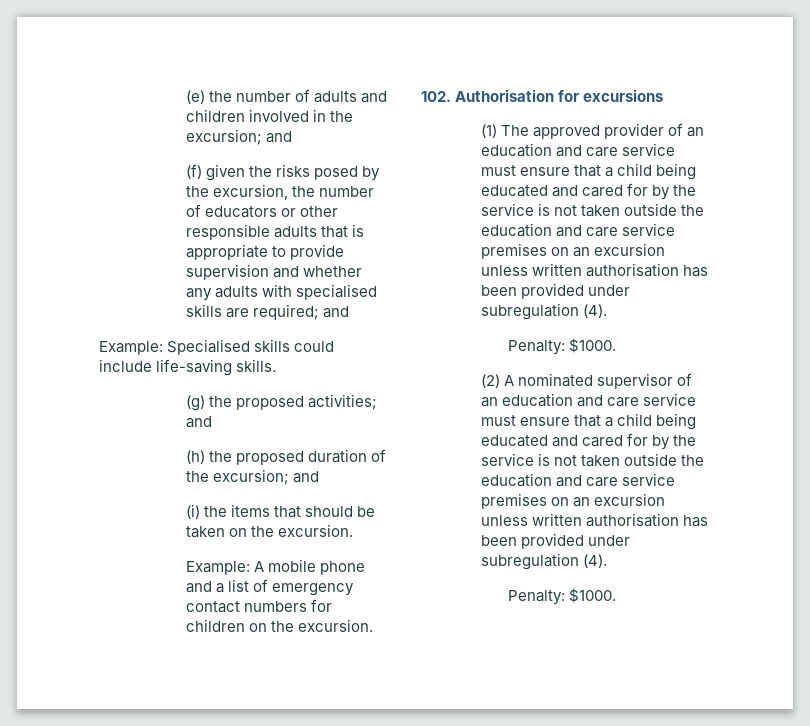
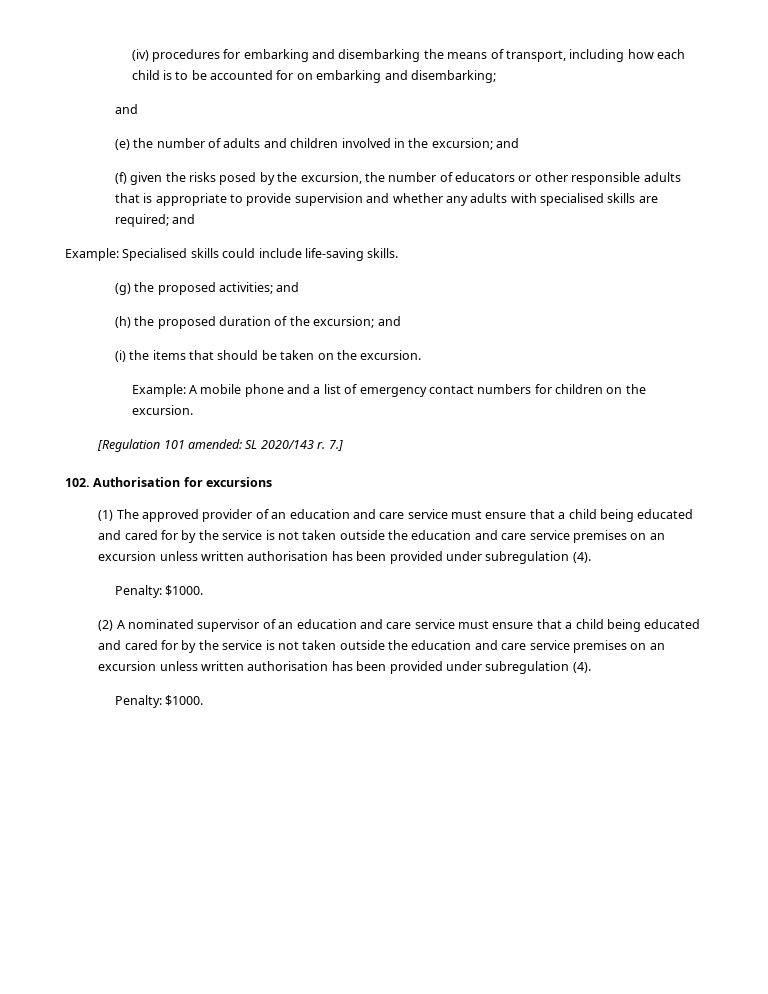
+ (iv) procedures for embarking and disembarking the means of transport, including how each child is to be accounted for on embarking and disembarking;
+ and
+ [Regulation 101 amended: SL 2020/143 r. 7.]

